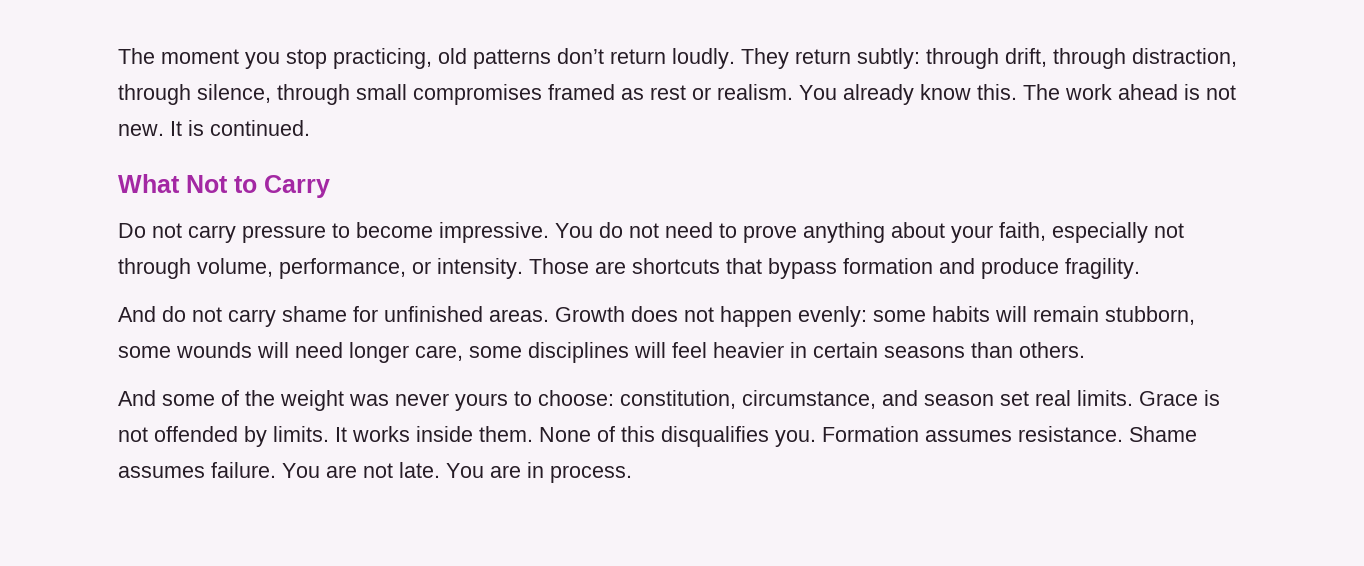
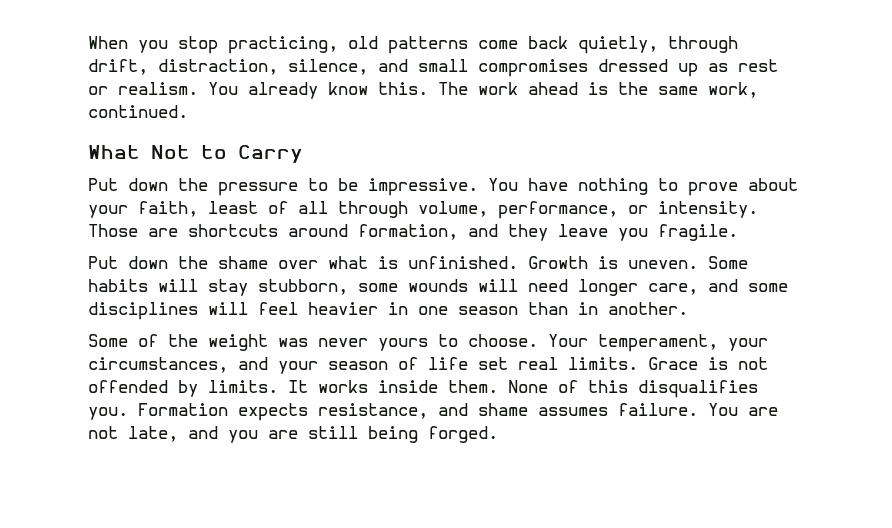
- The moment you stop practicing, old patterns don’t return loudly. They return subtly: through drift, through distraction, through silence, through small compromises framed as rest or realism.
+ When you stop practicing, old patterns come back quietly, through drift, distraction, silence, and small compromises dressed up as rest or realism.
- The work ahead is not new. It is continued.
+ The work ahead is the same work, continued.
- Do not carry pressure to become impressive.
+ Put down the pressure to be impressive.
- You do not need to prove anything about your faith, especially not through volume, performance, or intensity.
+ You have nothing to prove about your faith, least of all through volume, performance, or intensity.
- Those are shortcuts that bypass formation and produce fragility.
- And do not carry shame for unfinished areas. Growth does not happen evenly: some habits will remain stubborn, some wounds will need longer care, some disciplines will feel heavier in certain seasons than others.
- And some of the weight was never yours to choose: constitution, circumstance, and season set real limits.
+ Those are shortcuts around formation, and they leave you fragile.
+ Put down the shame over what is unfinished. Growth is uneven. Some habits will stay stubborn, some wounds will need longer care, and some disciplines will feel heavier in one season than in another.
+ Some of the weight was never yours to choose. Your temperament, your circumstances, and your season of life set real limits.
- Formation assumes resistance. Shame assumes failure.
+ Formation expects resistance, and shame assumes failure.
- You are not late. You are in process.
+ You are not late, and you are still being forged.

